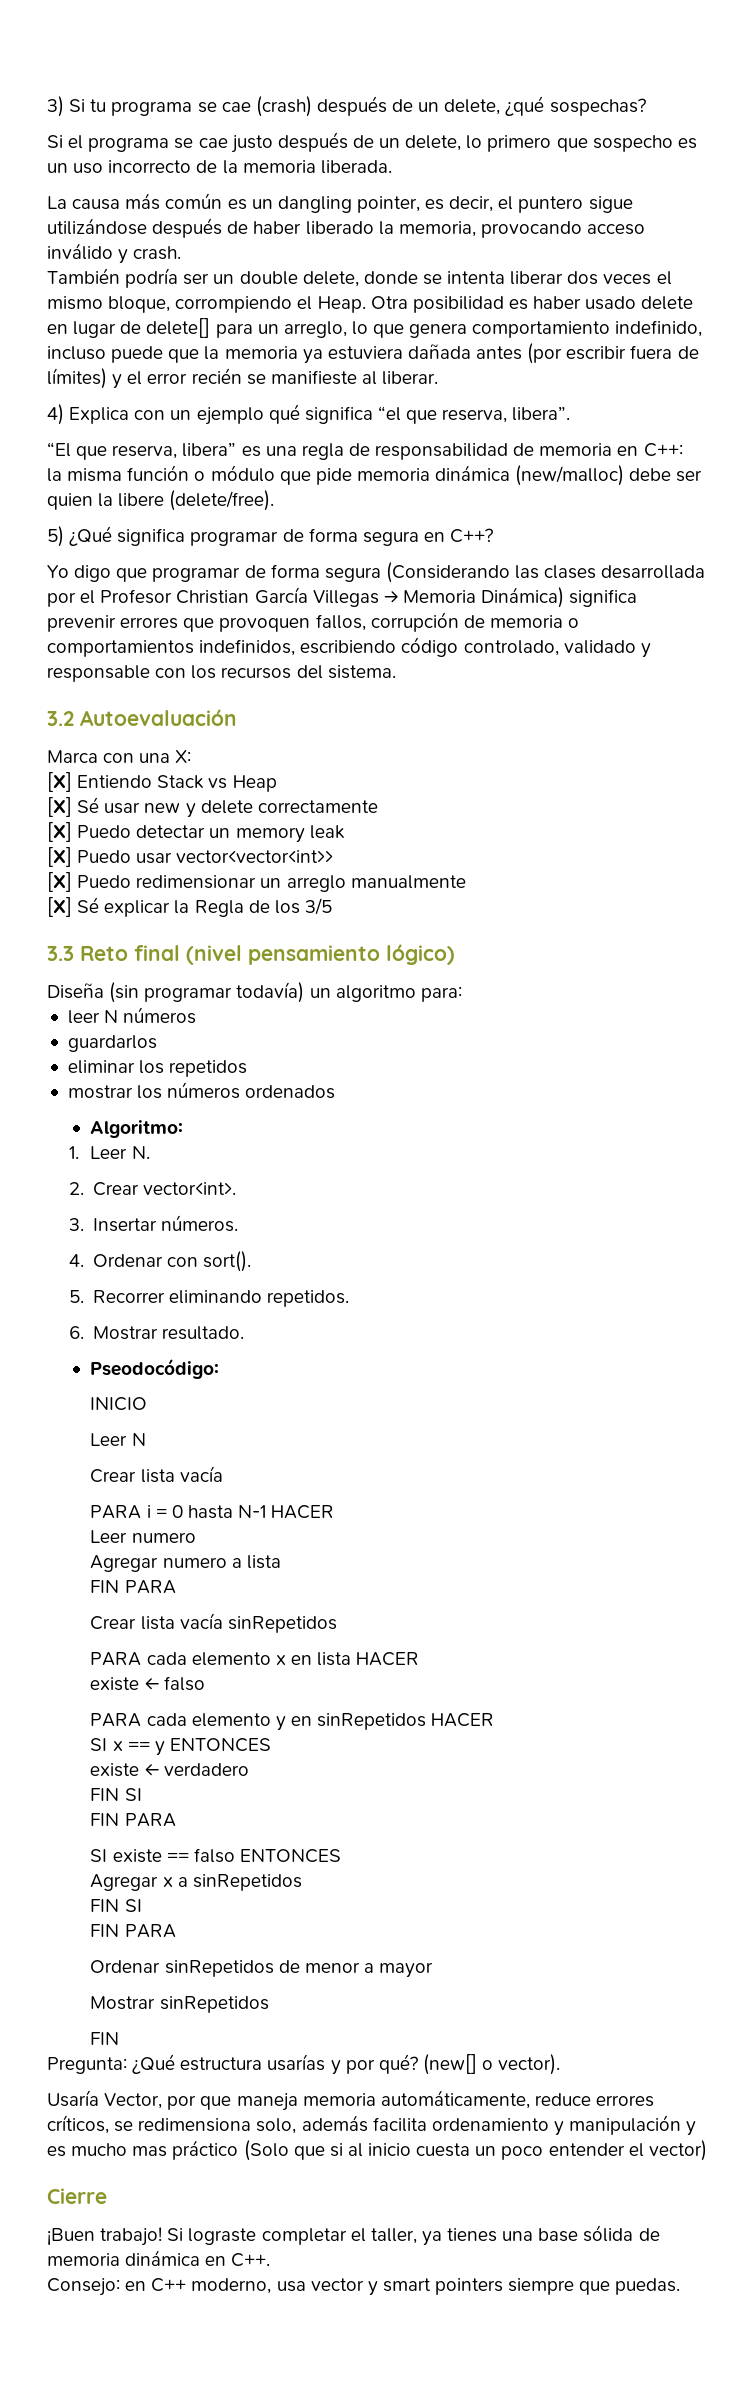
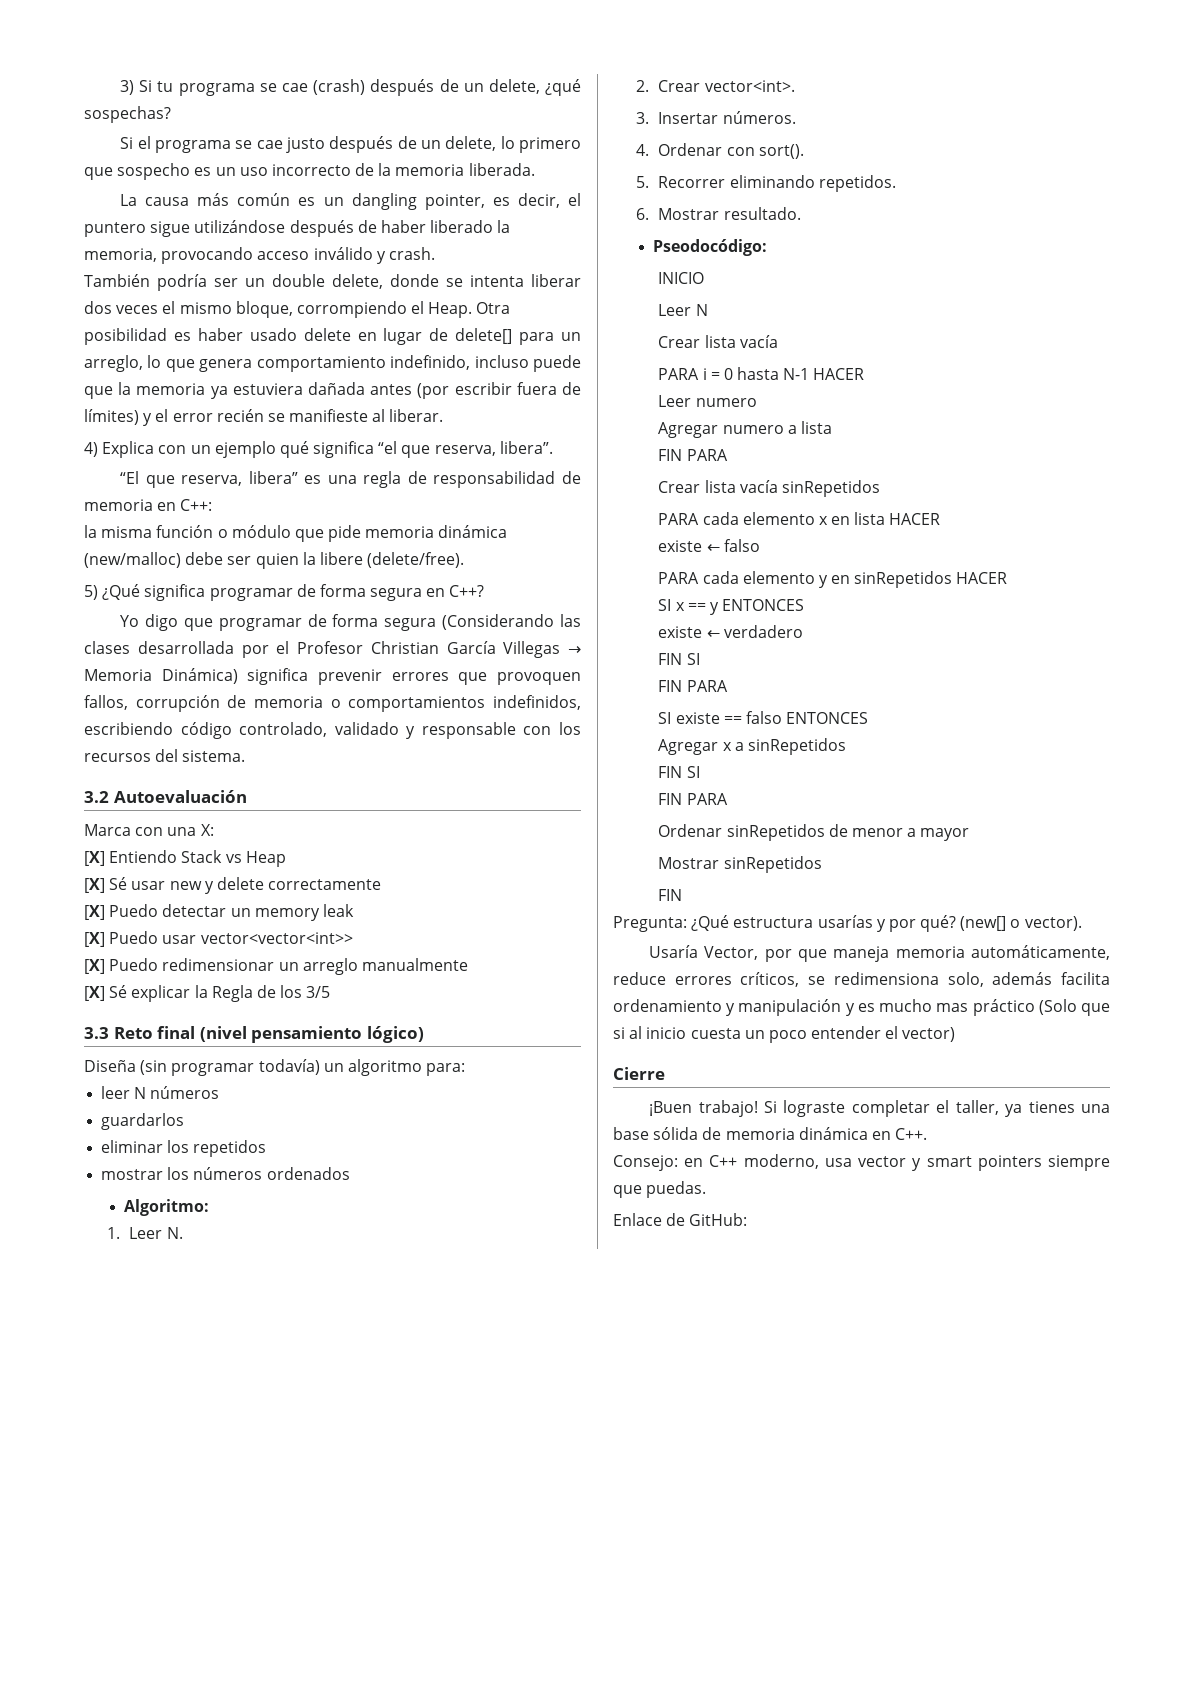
+ Enlace de GitHub:

